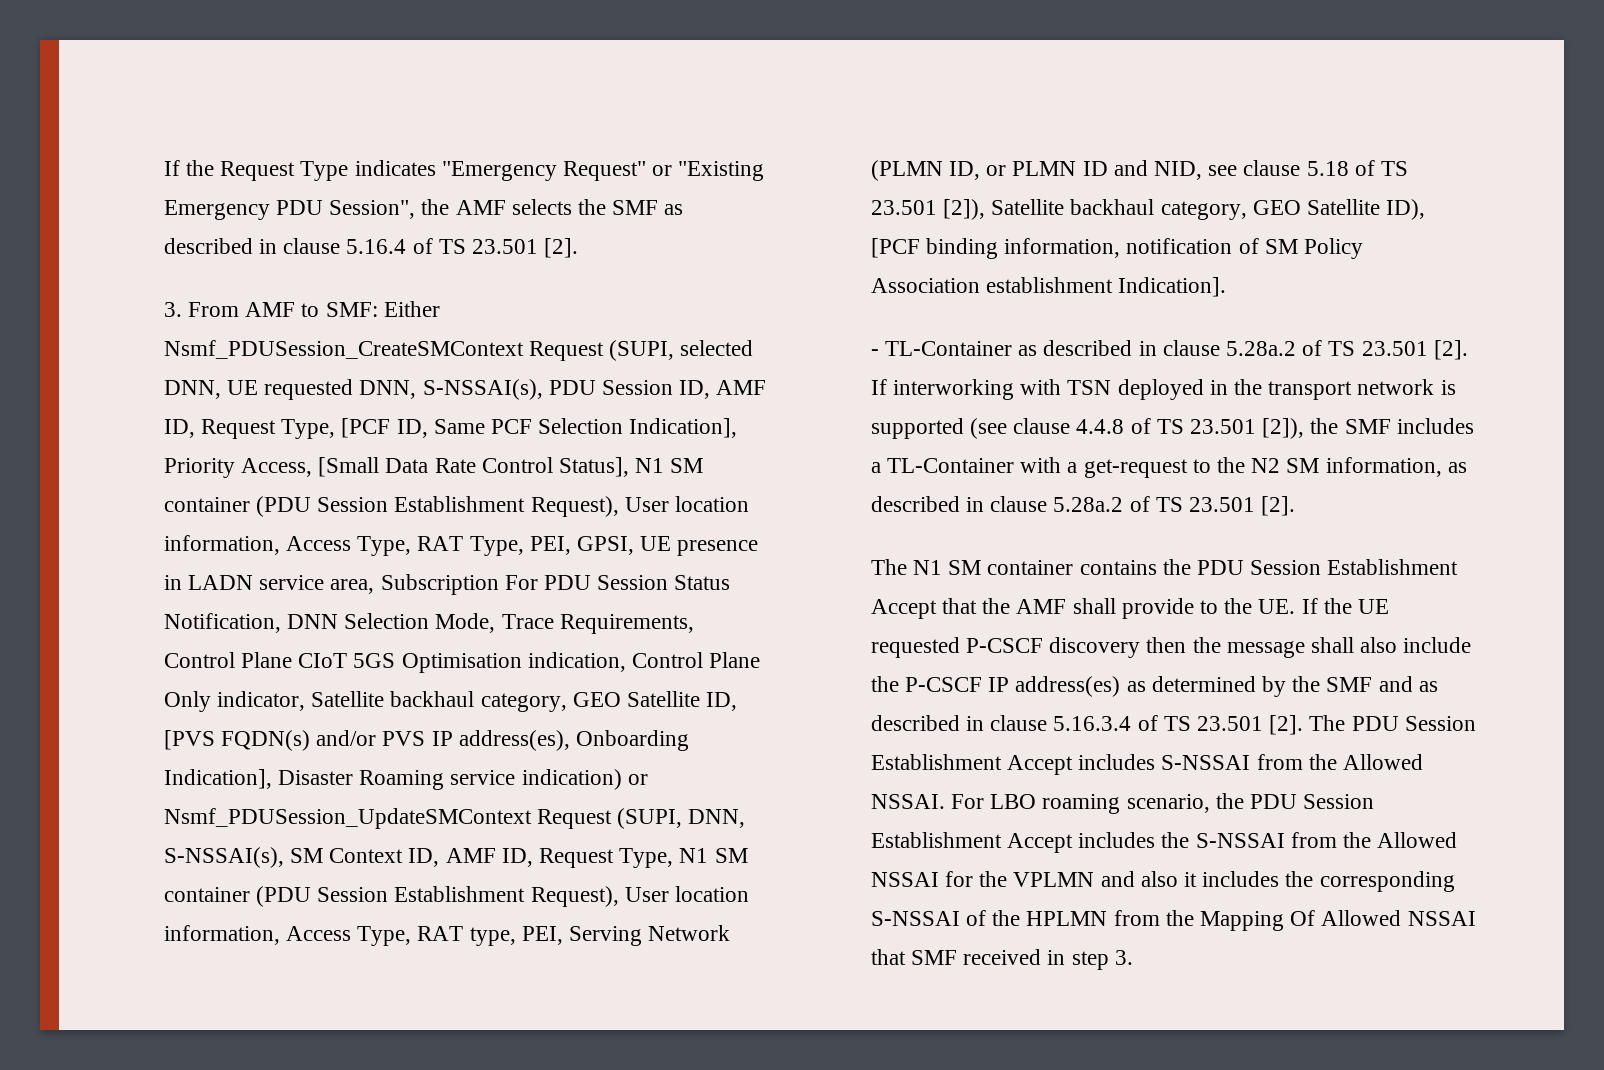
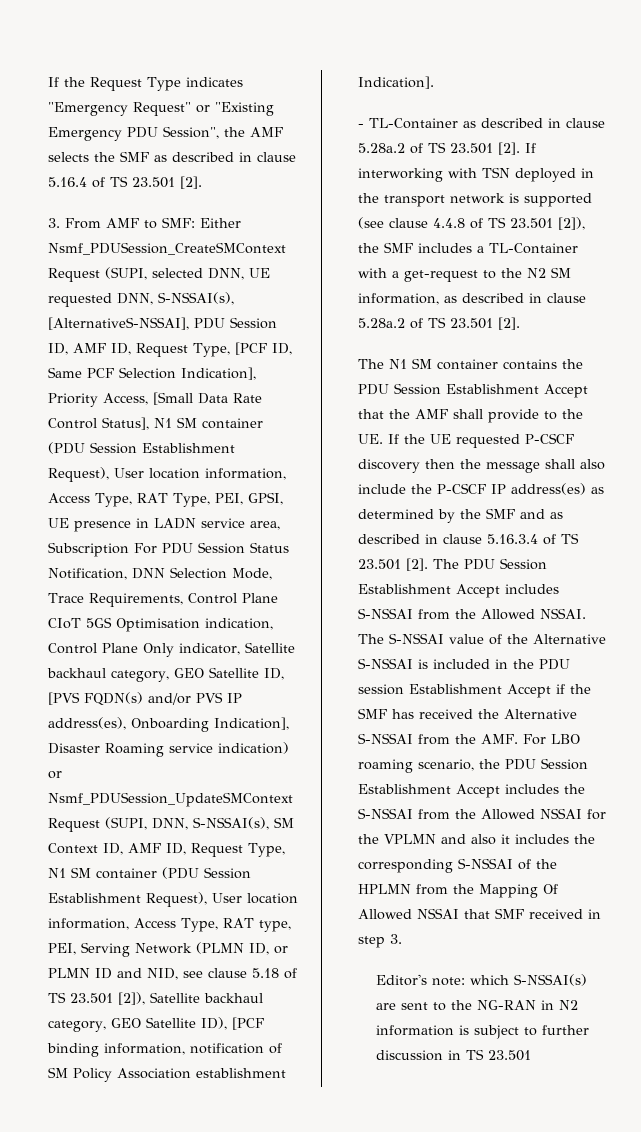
- Either Nsmf_PDUSession_CreateSMContext Request (SUPI, selected DNN, UE requested DNN, S-NSSAI(s), PDU Session ID, AMF ID, Request Type, [PCF ID, Same PCF Selection Indication], Priority Access, [Small Data Rate Control Status], N1 SM container (PDU Session Establishment Request), User location information, Access Type, RAT Type, PEI, GPSI, UE presence in LADN service area, Subscription For PDU Session Status Notification, DNN Selection Mode, Trace Requirements, Control Plane CIoT 5GS Optimisation indication, Control Plane Only indicator, Satellite backhaul category, GEO Satellite ID, [PVS FQDN(s) and/or PVS IP address(es), Onboarding Indication], Disaster Roaming service indication) or Nsmf_PDUSession_UpdateSMContext Request (SUPI, DNN, S-NSSAI(s), SM Context ID, AMF ID, Request Type, N1 SM container (PDU Session Establishment Request), User location information, Access Type, RAT type, PEI, Serving Network (PLMN ID, or PLMN ID and NID, see clause 5.18 of TS 23.501 [2]), Satellite backhaul category, GEO Satellite ID), [PCF binding information, notification of SM Policy Association establishment Indication].
+ Either Nsmf_PDUSession_CreateSMContext Request (SUPI, selected DNN, UE requested DNN, S-NSSAI(s), [AlternativeS-NSSAI], PDU Session ID, AMF ID, Request Type, [PCF ID, Same PCF Selection Indication], Priority Access, [Small Data Rate Control Status], N1 SM container (PDU Session Establishment Request), User location information, Access Type, RAT Type, PEI, GPSI, UE presence in LADN service area, Subscription For PDU Session Status Notification, DNN Selection Mode, Trace Requirements, Control Plane CIoT 5GS Optimisation indication, Control Plane Only indicator, Satellite backhaul category, GEO Satellite ID, [PVS FQDN(s) and/or PVS IP address(es), Onboarding Indication], Disaster Roaming service indication) or Nsmf_PDUSession_UpdateSMContext Request (SUPI, DNN, S-NSSAI(s), SM Context ID, AMF ID, Request Type, N1 SM container (PDU Session Establishment Request), User location information, Access Type, RAT type, PEI, Serving Network (PLMN ID, or PLMN ID and NID, see clause 5.18 of TS 23.501 [2]), Satellite backhaul category, GEO Satellite ID), [PCF binding information, notification of SM Policy Association establishment Indication].
- For LBO roaming scenario, the PDU Session Establishment Accept includes the S-NSSAI from the Allowed NSSAI for the VPLMN and also it includes the corresponding S-NSSAI of the HPLMN from the Mapping Of Allowed NSSAI that SMF received in step 3.
+ The S-NSSAI value of the Alternative S-NSSAI is included in the PDU session Establishment Accept if the SMF has received the Alternative S-NSSAI from the AMF. For LBO roaming scenario, the PDU Session Establishment Accept includes the S-NSSAI from the Allowed NSSAI for the VPLMN and also it includes the corresponding S-NSSAI of the HPLMN from the Mapping Of Allowed NSSAI that SMF received in step 3.
+ Editor's note: which S-NSSAI(s) are sent to the NG-RAN in N2 information is subject to further discussion in TS 23.501

